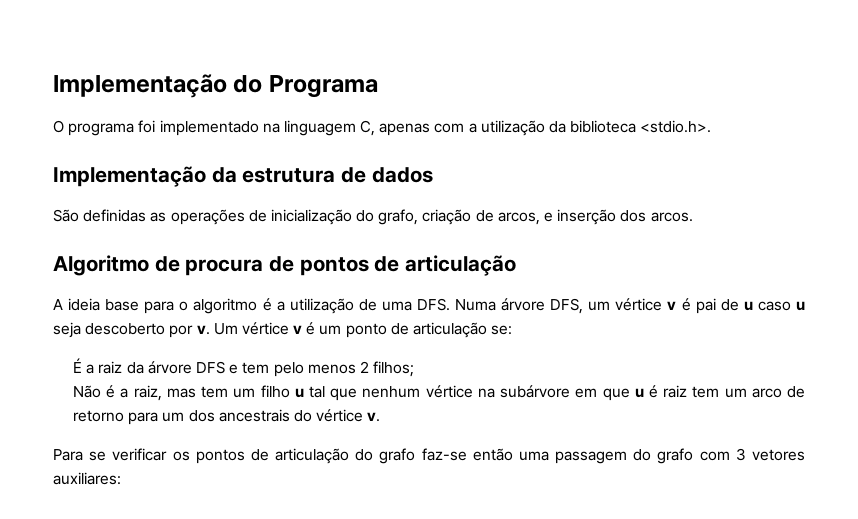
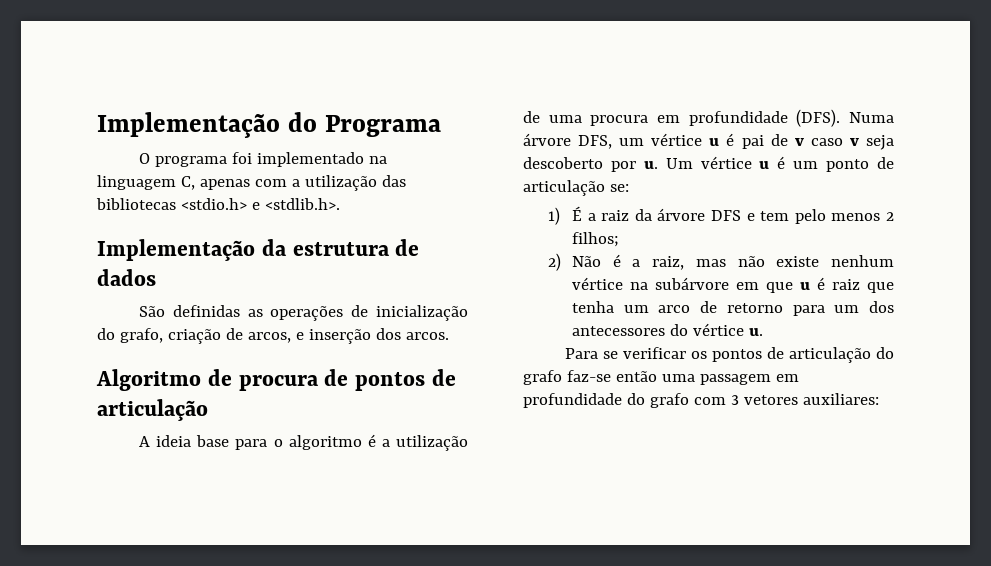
- O programa foi implementado na linguagem C, apenas com a utilização da biblioteca <stdio.h>.
+ O programa foi implementado na linguagem C, apenas com a utilização das bibliotecas <stdio.h> e <stdlib.h>.
- A ideia base para o algoritmo é a utilização de uma DFS. Numa árvore DFS, um vértice v é pai de u caso u seja descoberto por v.
+ A ideia base para o algoritmo é a utilização de uma procura em profundidade (DFS). Numa árvore DFS, um vértice u é pai de v caso v seja descoberto por u.
- Um vértice v é um ponto de articulação se:
+ Um vértice u é um ponto de articulação se:
- É a raiz da árvore DFS e tem pelo menos 2 filhos;
+ 1) É a raiz da árvore DFS e tem pelo menos 2 filhos;
- Não é a raiz, mas tem um filho u tal que nenhum vértice na subárvore em que u é raiz tem um arco de retorno para um dos ancestrais do vértice v.
+ 2) Não é a raiz, mas não existe nenhum vértice na subárvore em que u é raiz que tenha um arco de retorno para um dos antecessores do vértice u.
- Para se verificar os pontos de articulação do grafo faz-se então uma passagem do grafo com 3 vetores auxiliares:
+ Para se verificar os pontos de articulação do grafo faz-se então uma passagem em profundidade do grafo com 3 vetores auxiliares:

